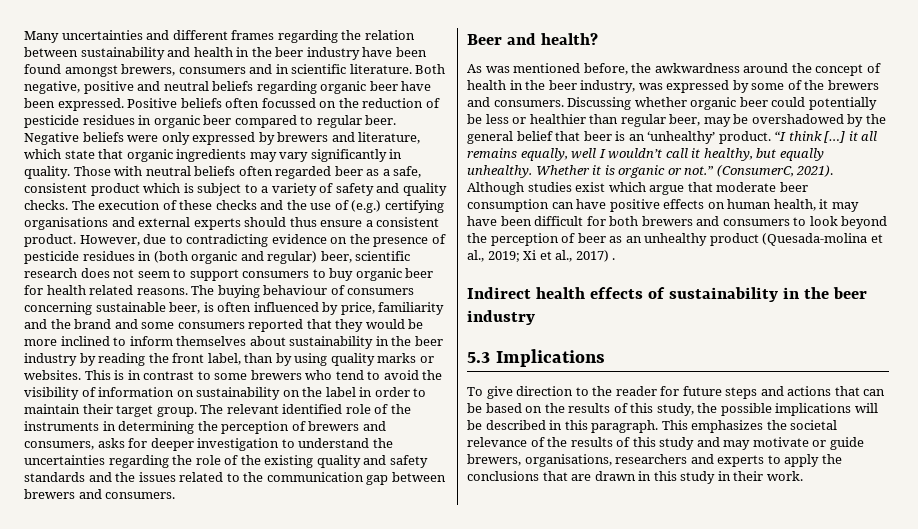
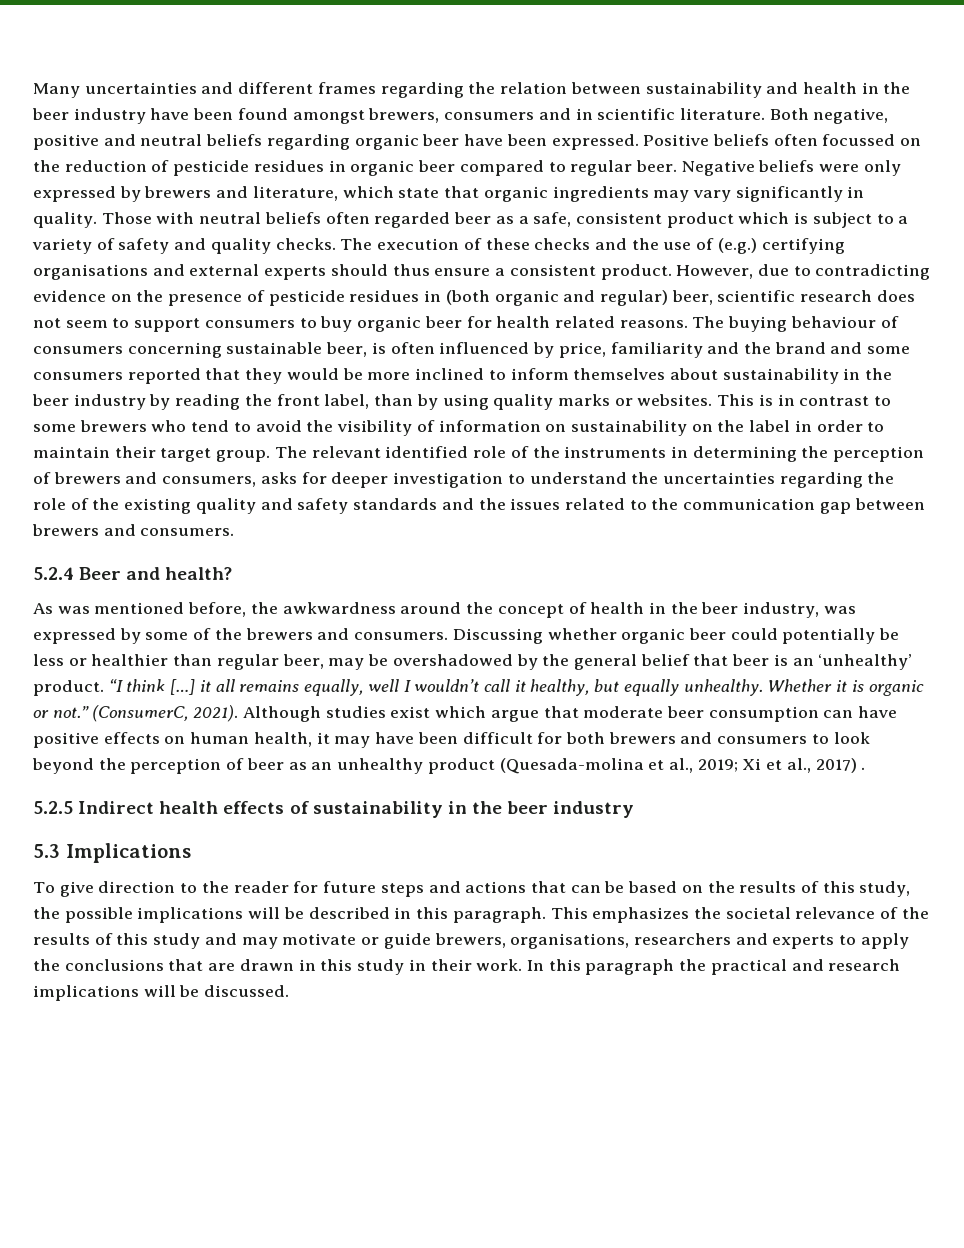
- Beer and health?
+ 5.2.4 Beer and health?
- Indirect health effects of sustainability in the beer industry
+ 5.2.5 Indirect health effects of sustainability in the beer industry
+ In this paragraph the practical and research implications will be discussed.

